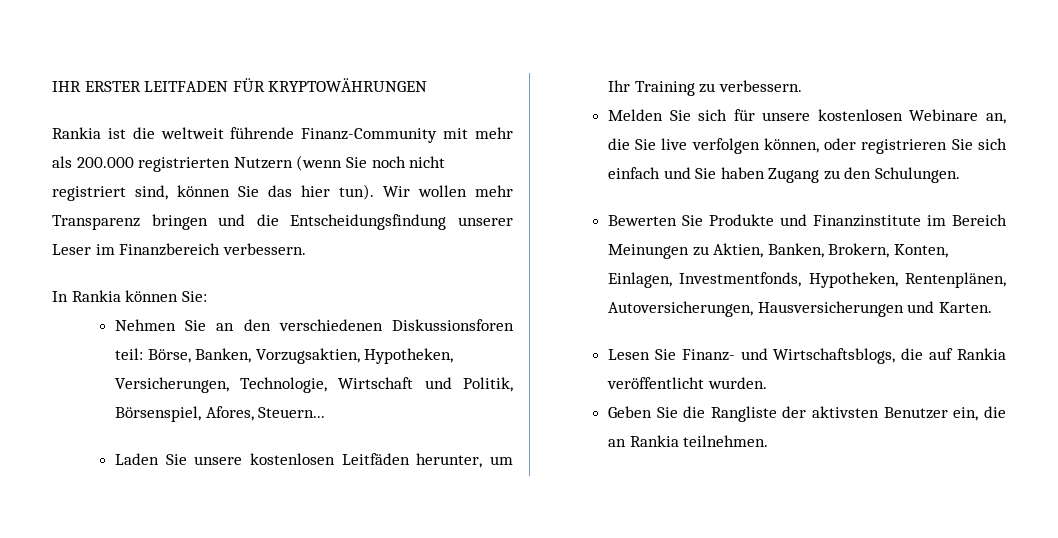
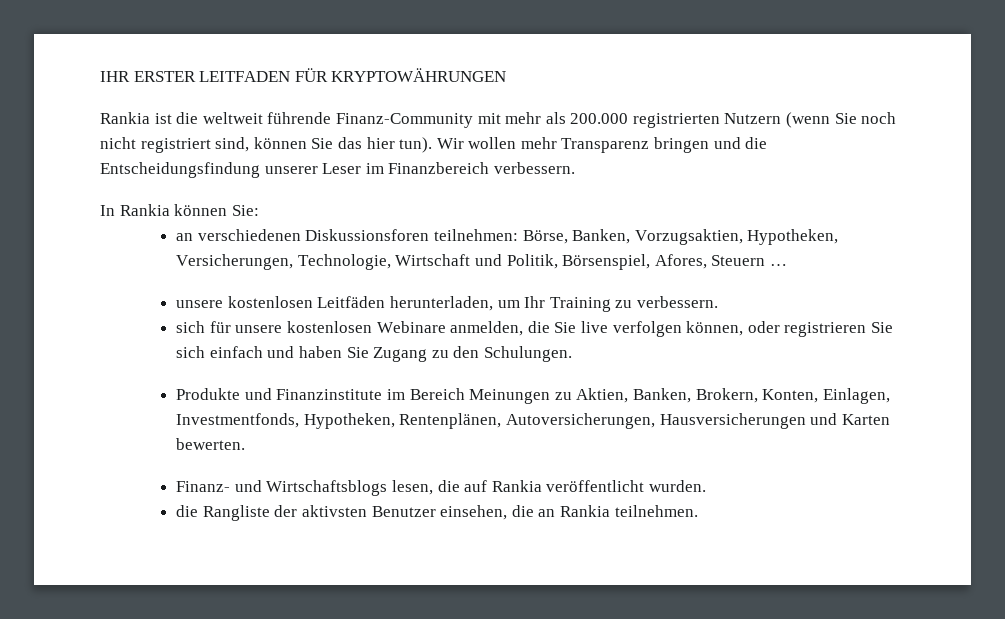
- Nehmen Sie an den verschiedenen Diskussionsforen teil: Börse, Banken, Vorzugsaktien, Hypotheken, Versicherungen, Technologie, Wirtschaft und Politik, Börsenspiel, Afores, Steuern...
- Laden Sie unsere kostenlosen Leitfäden herunter, um Ihr Training zu verbessern.
+ an verschiedenen Diskussionsforen teilnehmen: Börse, Banken, Vorzugsaktien, Hypotheken, Versicherungen, Technologie, Wirtschaft und Politik, Börsenspiel, Afores, Steuern …
+ unsere kostenlosen Leitfäden herunterladen, um Ihr Training zu verbessern.
- Melden Sie sich für unsere kostenlosen Webinare an, die Sie live verfolgen können, oder registrieren Sie sich einfach und Sie haben Zugang zu den Schulungen.
+ sich für unsere kostenlosen Webinare anmelden, die Sie live verfolgen können, oder registrieren Sie sich einfach und haben Sie Zugang zu den Schulungen.
- Bewerten Sie Produkte und Finanzinstitute im Bereich Meinungen zu Aktien, Banken, Brokern, Konten, Einlagen, Investmentfonds, Hypotheken, Rentenplänen, Autoversicherungen, Hausversicherungen und Karten.
- Lesen Sie Finanz- und Wirtschaftsblogs, die auf Rankia veröffentlicht wurden.
+ Produkte und Finanzinstitute im Bereich Meinungen zu Aktien, Banken, Brokern, Konten, Einlagen, Investmentfonds, Hypotheken, Rentenplänen, Autoversicherungen, Hausversicherungen und Karten bewerten.
+ Finanz- und Wirtschaftsblogs lesen, die auf Rankia veröffentlicht wurden.
- Geben Sie die Rangliste der aktivsten Benutzer ein, die an Rankia teilnehmen.
+ die Rangliste der aktivsten Benutzer einsehen, die an Rankia teilnehmen.

